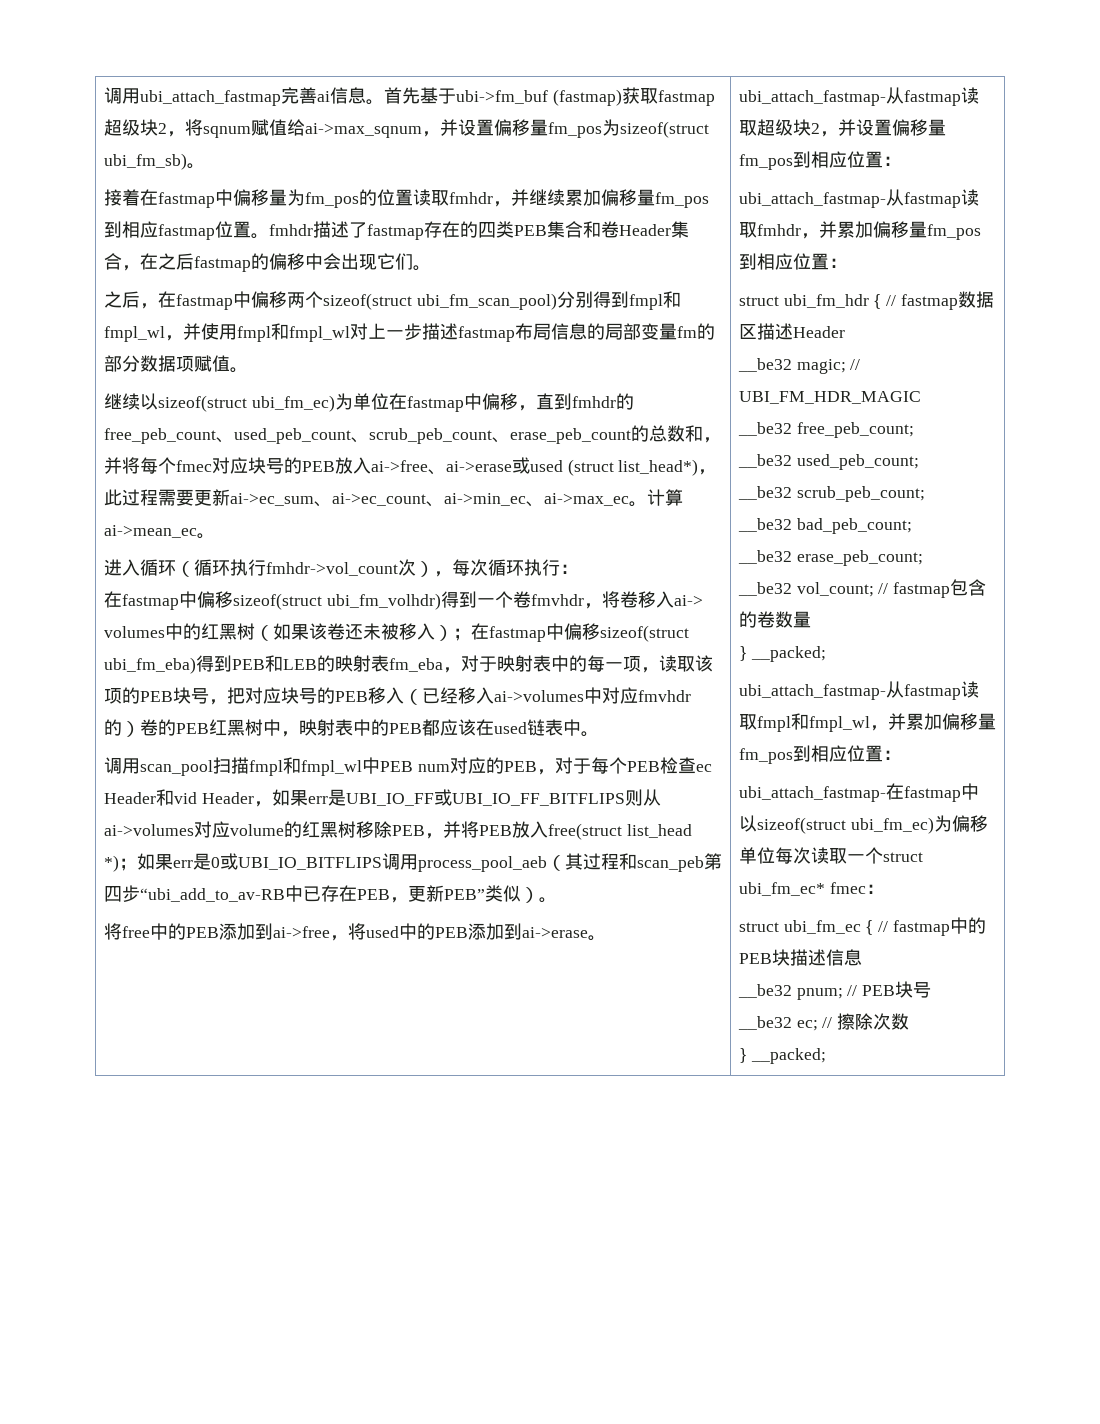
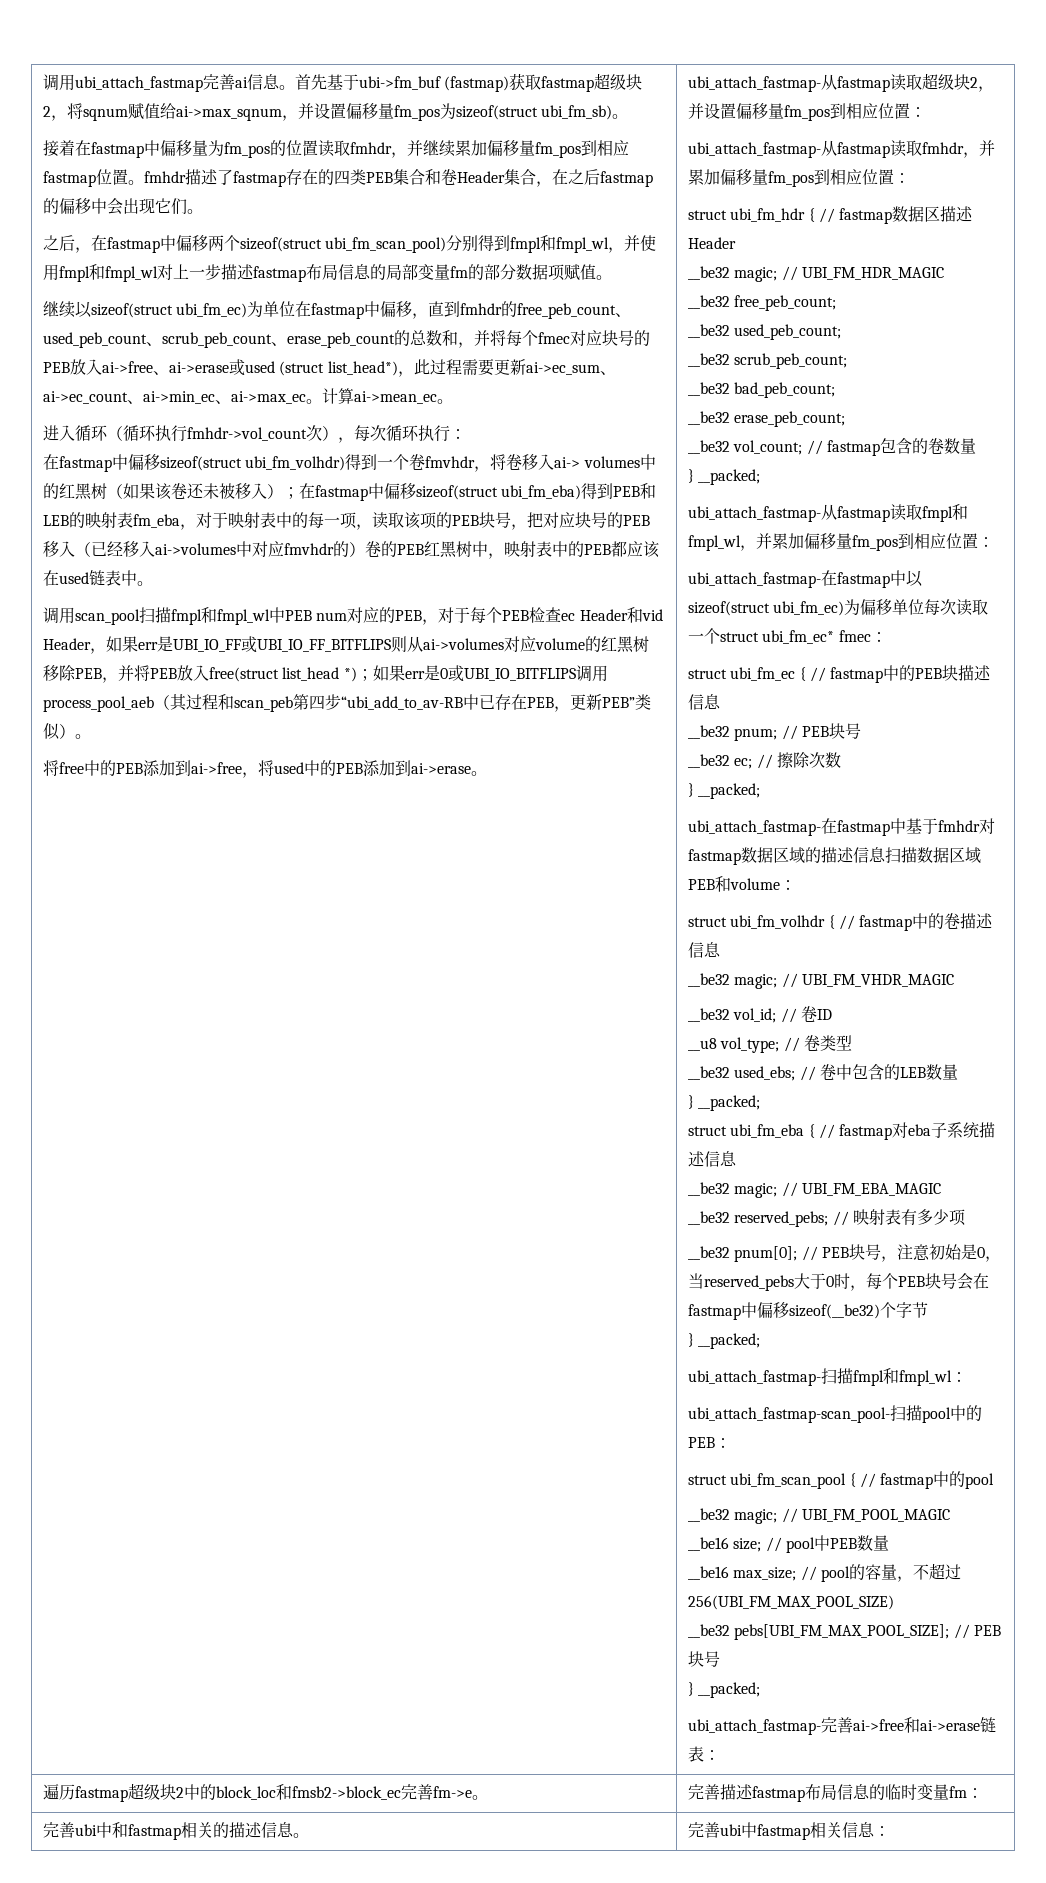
+ ubi_attach_fastmap-在fastmap中基于fmhdr对fastmap数据区域的描述信息扫描数据区域PEB和volume：
+ struct ubi_fm_volhdr { // fastmap中的卷描述信息
+ __be32 magic; // UBI_FM_VHDR_MAGIC
+ __be32 vol_id; // 卷ID
+ __u8 vol_type; // 卷类型
+ __be32 used_ebs; // 卷中包含的LEB数量
+ } __packed;
+ struct ubi_fm_eba { // fastmap对eba子系统描述信息
+ __be32 magic; // UBI_FM_EBA_MAGIC
+ __be32 reserved_pebs; // 映射表有多少项
+ __be32 pnum[0]; // PEB块号，注意初始是0，当reserved_pebs大于0时，每个PEB块号会在fastmap中偏移sizeof(__be32)个字节
+ } __packed;
+ ubi_attach_fastmap-扫描fmpl和fmpl_wl：
+ ubi_attach_fastmap-scan_pool-扫描pool中的PEB：
+ struct ubi_fm_scan_pool { // fastmap中的pool
+ __be32 magic; // UBI_FM_POOL_MAGIC
+ __be16 size; // pool中PEB数量
+ __be16 max_size; // pool的容量，不超过256(UBI_FM_MAX_POOL_SIZE)
+ __be32 pebs[UBI_FM_MAX_POOL_SIZE]; // PEB块号
+ } __packed;
+ ubi_attach_fastmap-完善ai->free和ai->erase链表：
+ 遍历fastmap超级块2中的block_loc和fmsb2->block_ec完善fm->e。 | 完善描述fastmap布局信息的临时变量fm：
+ 完善ubi中和fastmap相关的描述信息。 | 完善ubi中fastmap相关信息：

